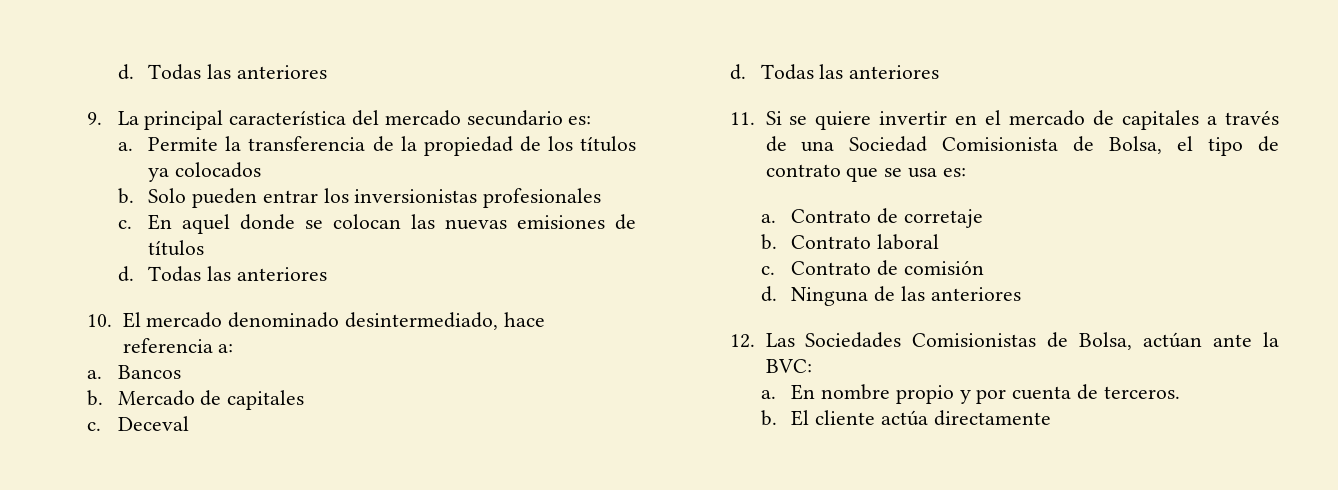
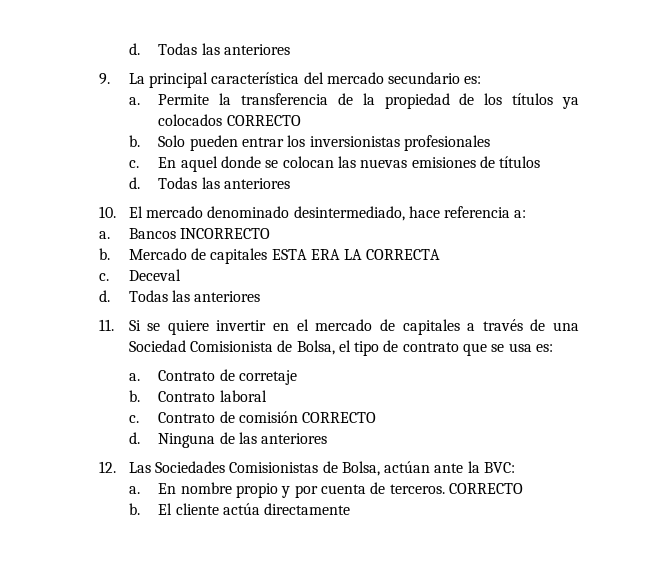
- Permite la transferencia de la propiedad de los títulos ya colocados
+ Permite la transferencia de la propiedad de los títulos ya colocados CORRECTO
- Bancos
+ Bancos INCORRECTO
- Mercado de capitales
+ Mercado de capitales ESTA ERA LA CORRECTA
- Contrato de comisión
+ Contrato de comisión CORRECTO
- En nombre propio y por cuenta de terceros.
+ En nombre propio y por cuenta de terceros. CORRECTO

